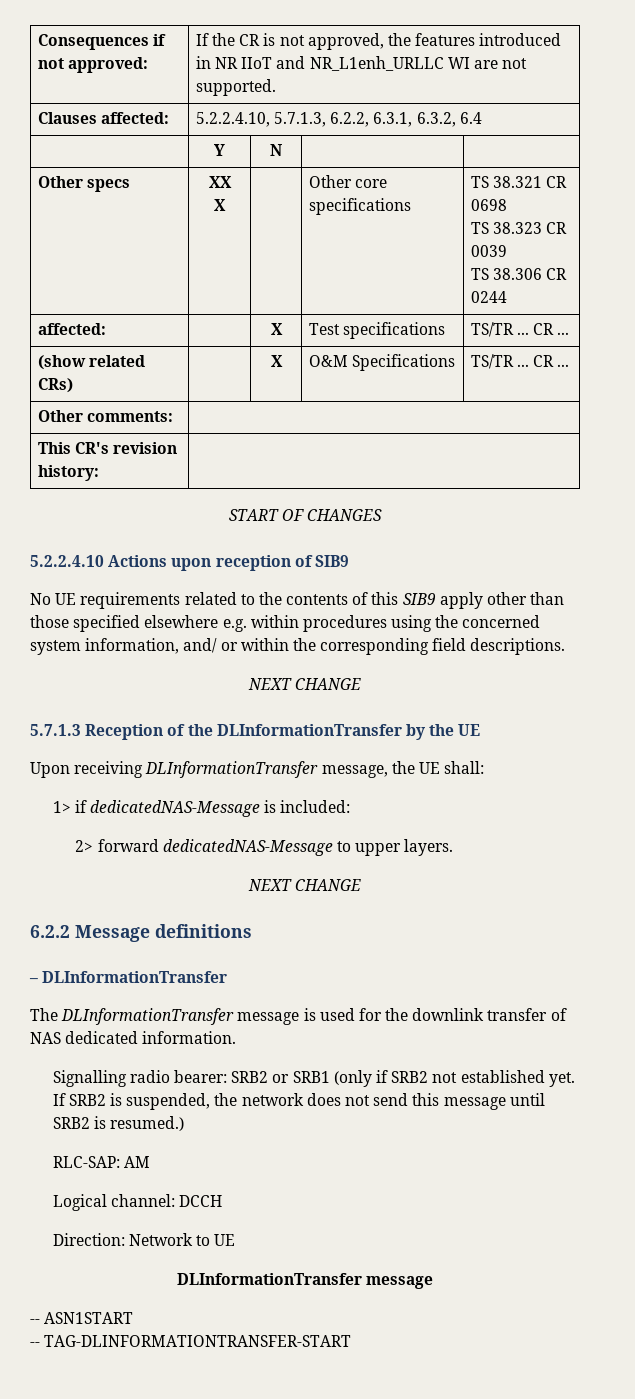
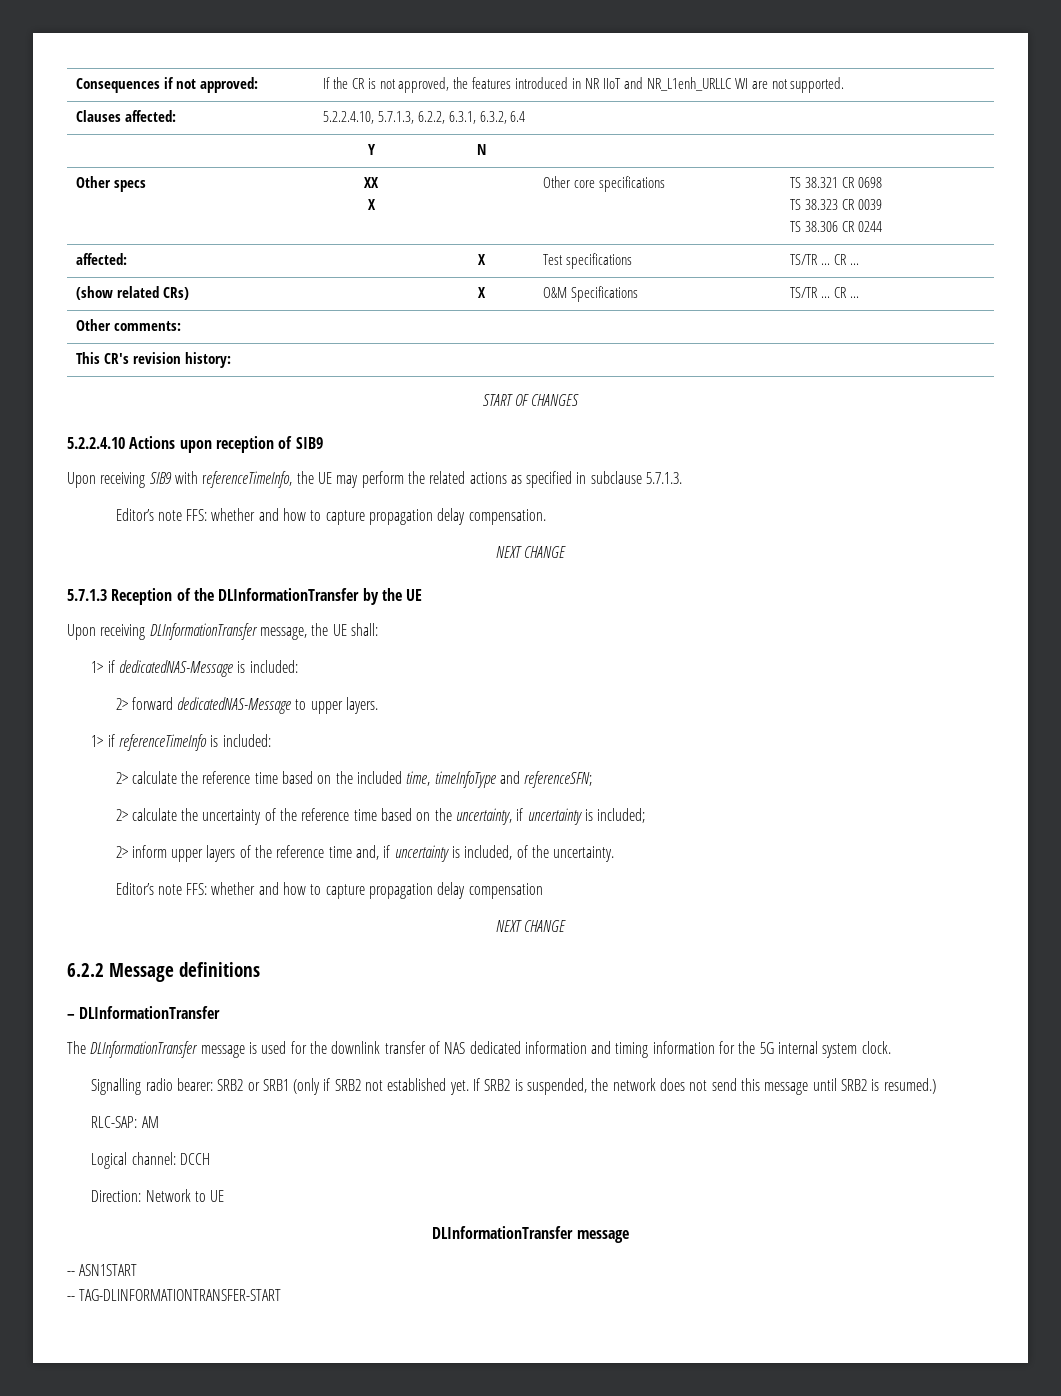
- No UE requirements related to the contents of this SIB9 apply other than those specified elsewhere e.g. within procedures using the concerned system information, and/ or within the corresponding field descriptions.
+ Upon receiving SIB9 with referenceTimeInfo, the UE may perform the related actions as specified in subclause 5.7.1.3.
+ Editor’s note FFS: whether and how to capture propagation delay compensation.
+ 1> if referenceTimeInfo is included:
+ 2> calculate the reference time based on the included time, timeInfoType and referenceSFN;
+ 2> calculate the uncertainty of the reference time based on the uncertainty, if uncertainty is included;
+ 2> inform upper layers of the reference time and, if uncertainty is included, of the uncertainty.
+ Editor’s note FFS: whether and how to capture propagation delay compensation
- The DLInformationTransfer message is used for the downlink transfer of NAS dedicated information.
+ The DLInformationTransfer message is used for the downlink transfer of NAS dedicated information and timing information for the 5G internal system clock.

